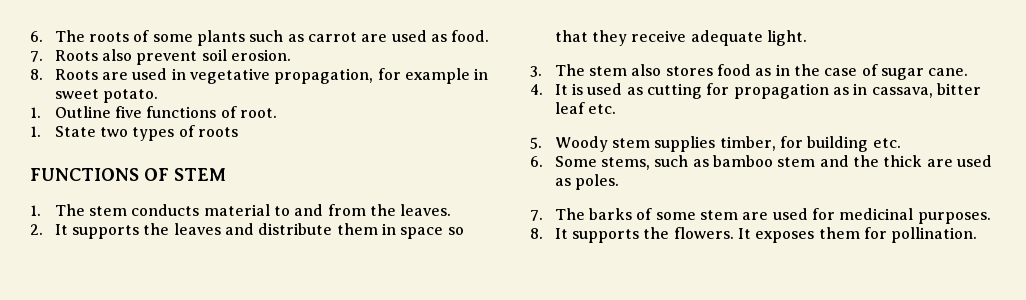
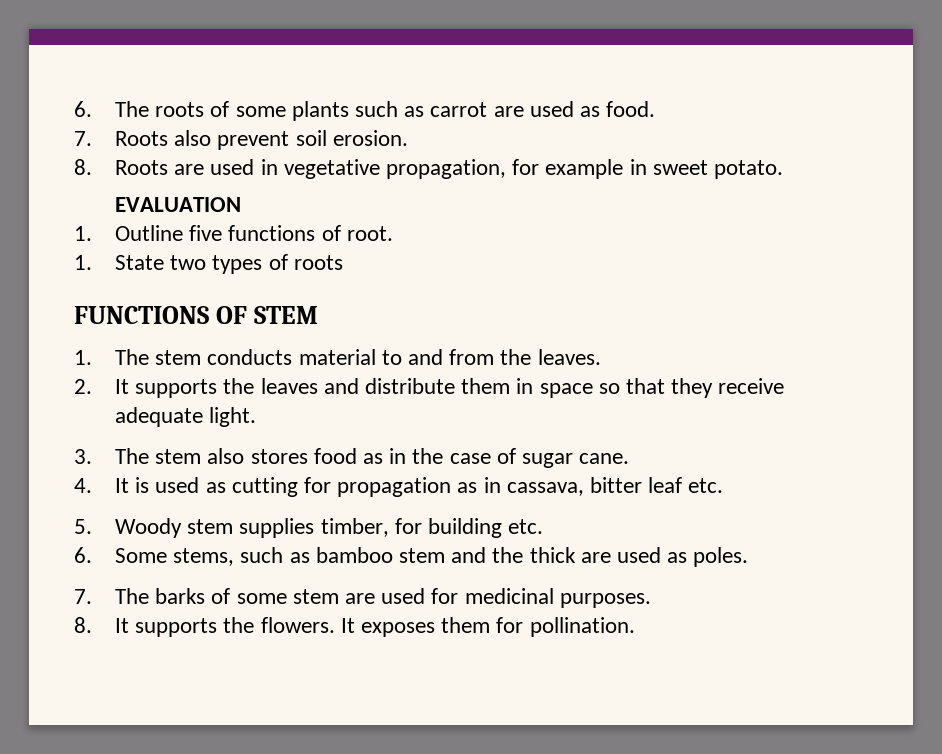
+ EVALUATION

